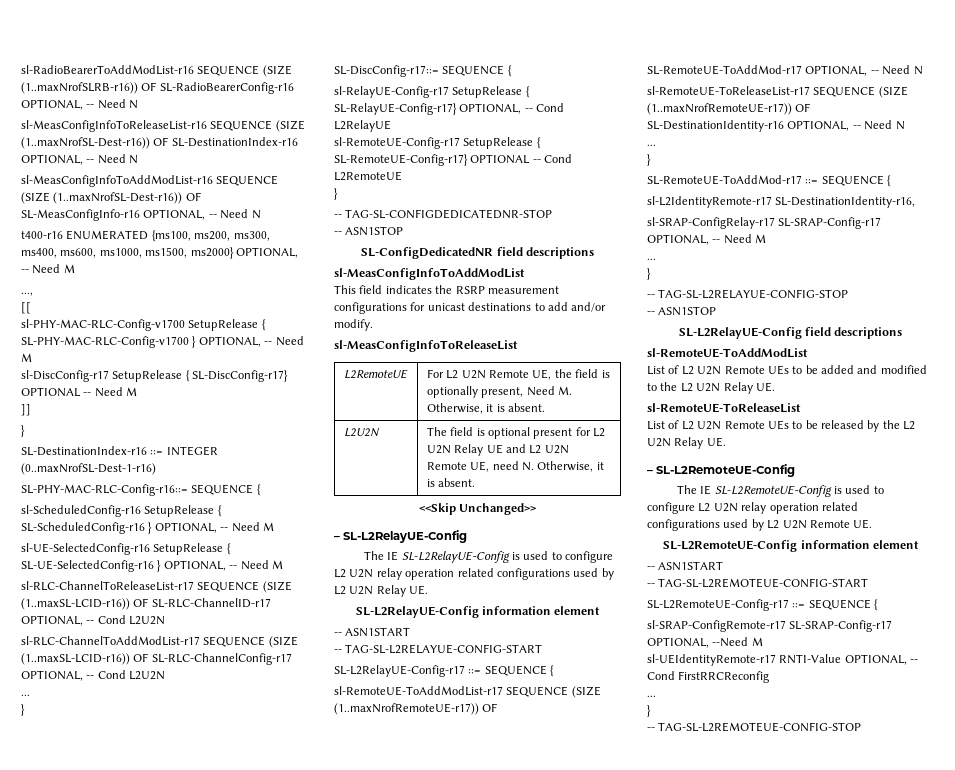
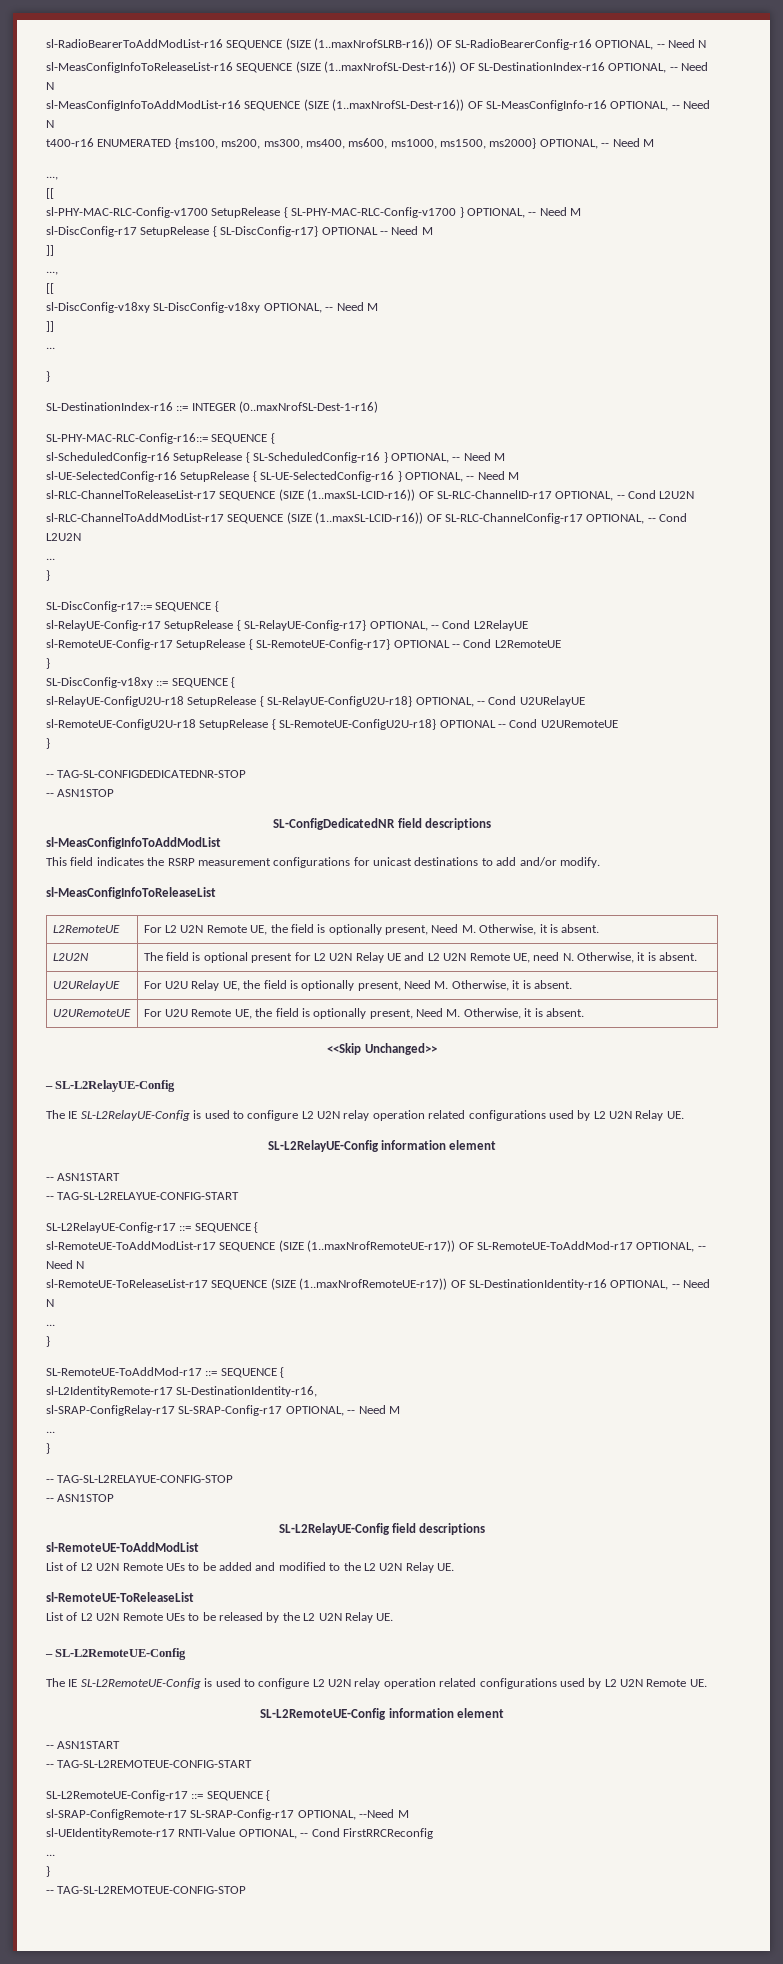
  sl-DiscConfig-r17 SetupRelease { SL-DiscConfig-r17} OPTIONAL -- Need M
  ]]
+ ...,
+ [[
+ sl-DiscConfig-v18xy SL-DiscConfig-v18xy OPTIONAL, -- Need M
+ ]]
+ ...
+ SL-DiscConfig-v18xy ::= SEQUENCE {
+ sl-RelayUE-ConfigU2U-r18 SetupRelease { SL-RelayUE-ConfigU2U-r18} OPTIONAL, -- Cond U2URelayUE
+ sl-RemoteUE-ConfigU2U-r18 SetupRelease { SL-RemoteUE-ConfigU2U-r18} OPTIONAL -- Cond U2URemoteUE
+ }
+ U2URelayUE | For U2U Relay UE, the field is optionally present, Need M. Otherwise, it is absent.
+ U2URemoteUE | For U2U Remote UE, the field is optionally present, Need M. Otherwise, it is absent.

